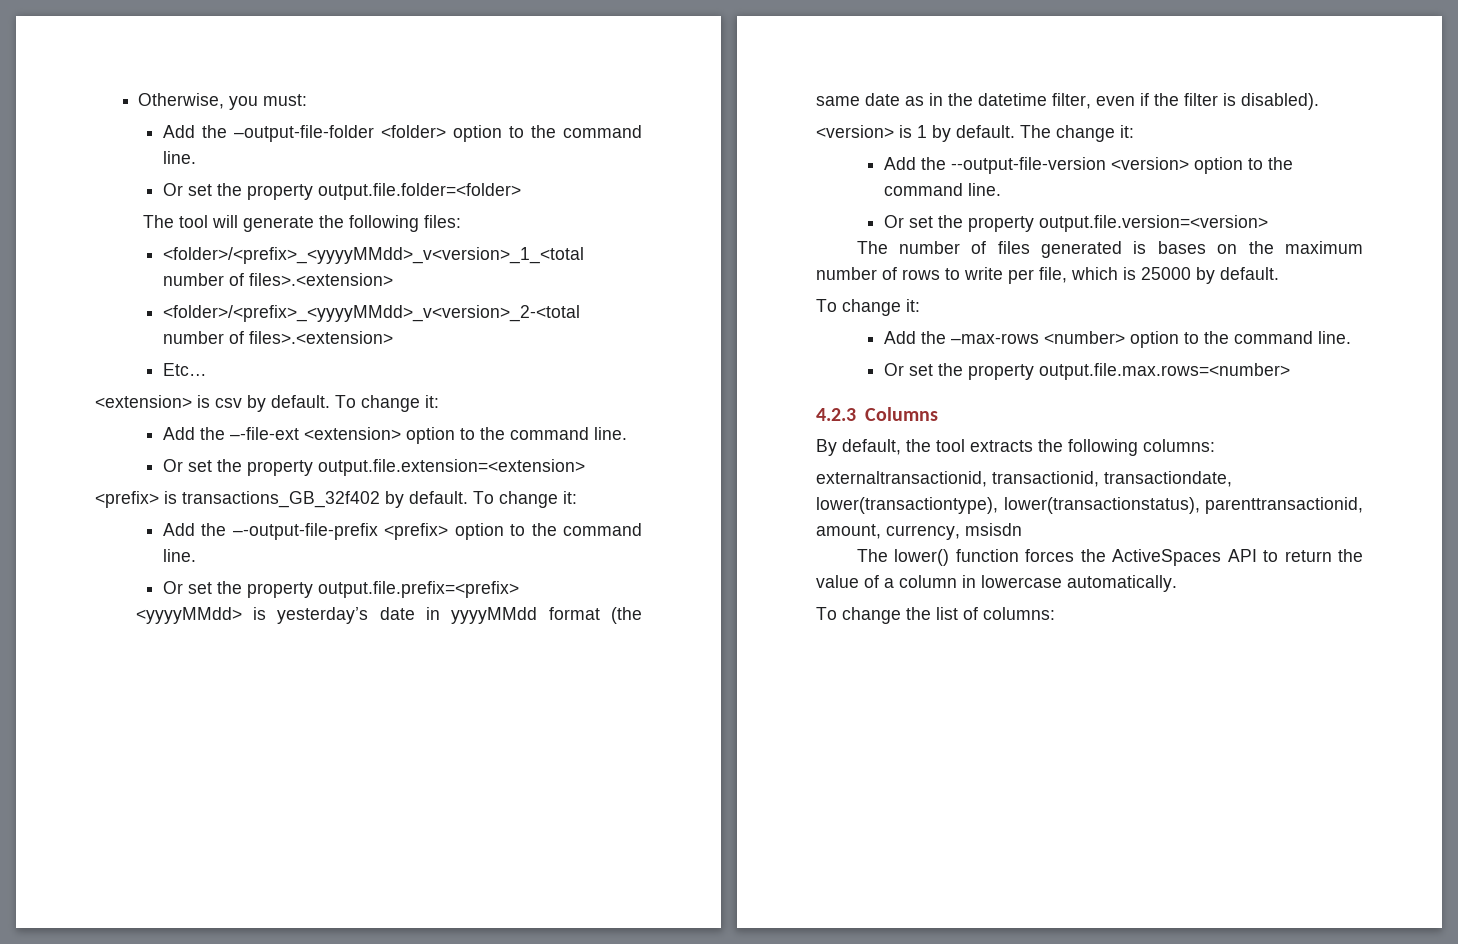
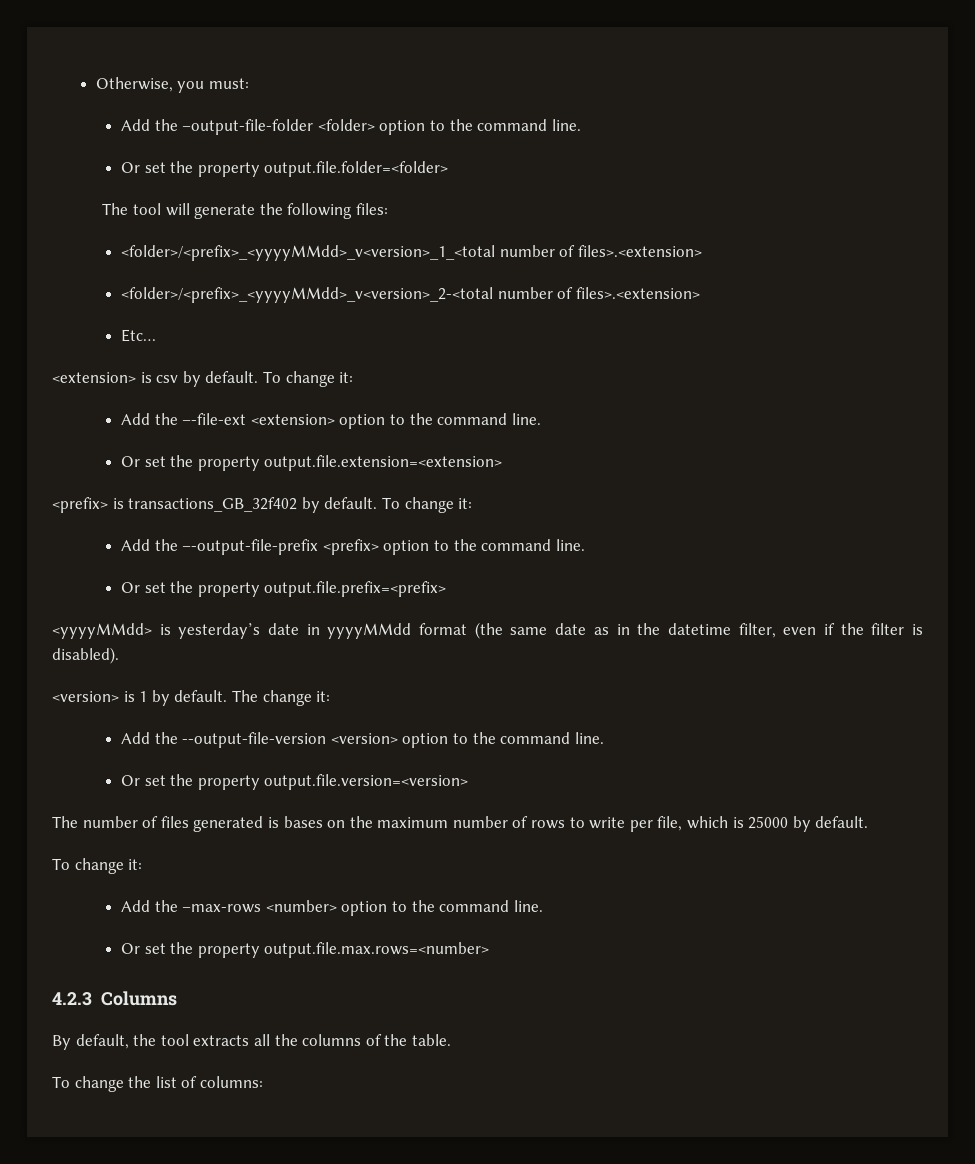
- By default, the tool extracts the following columns:
- externaltransactionid, transactionid, transactiondate, lower(transactiontype), lower(transactionstatus), parenttransactionid, amount, currency, msisdn
- The lower() function forces the ActiveSpaces API to return the value of a column in lowercase automatically.
+ By default, the tool extracts all the columns of the table.

